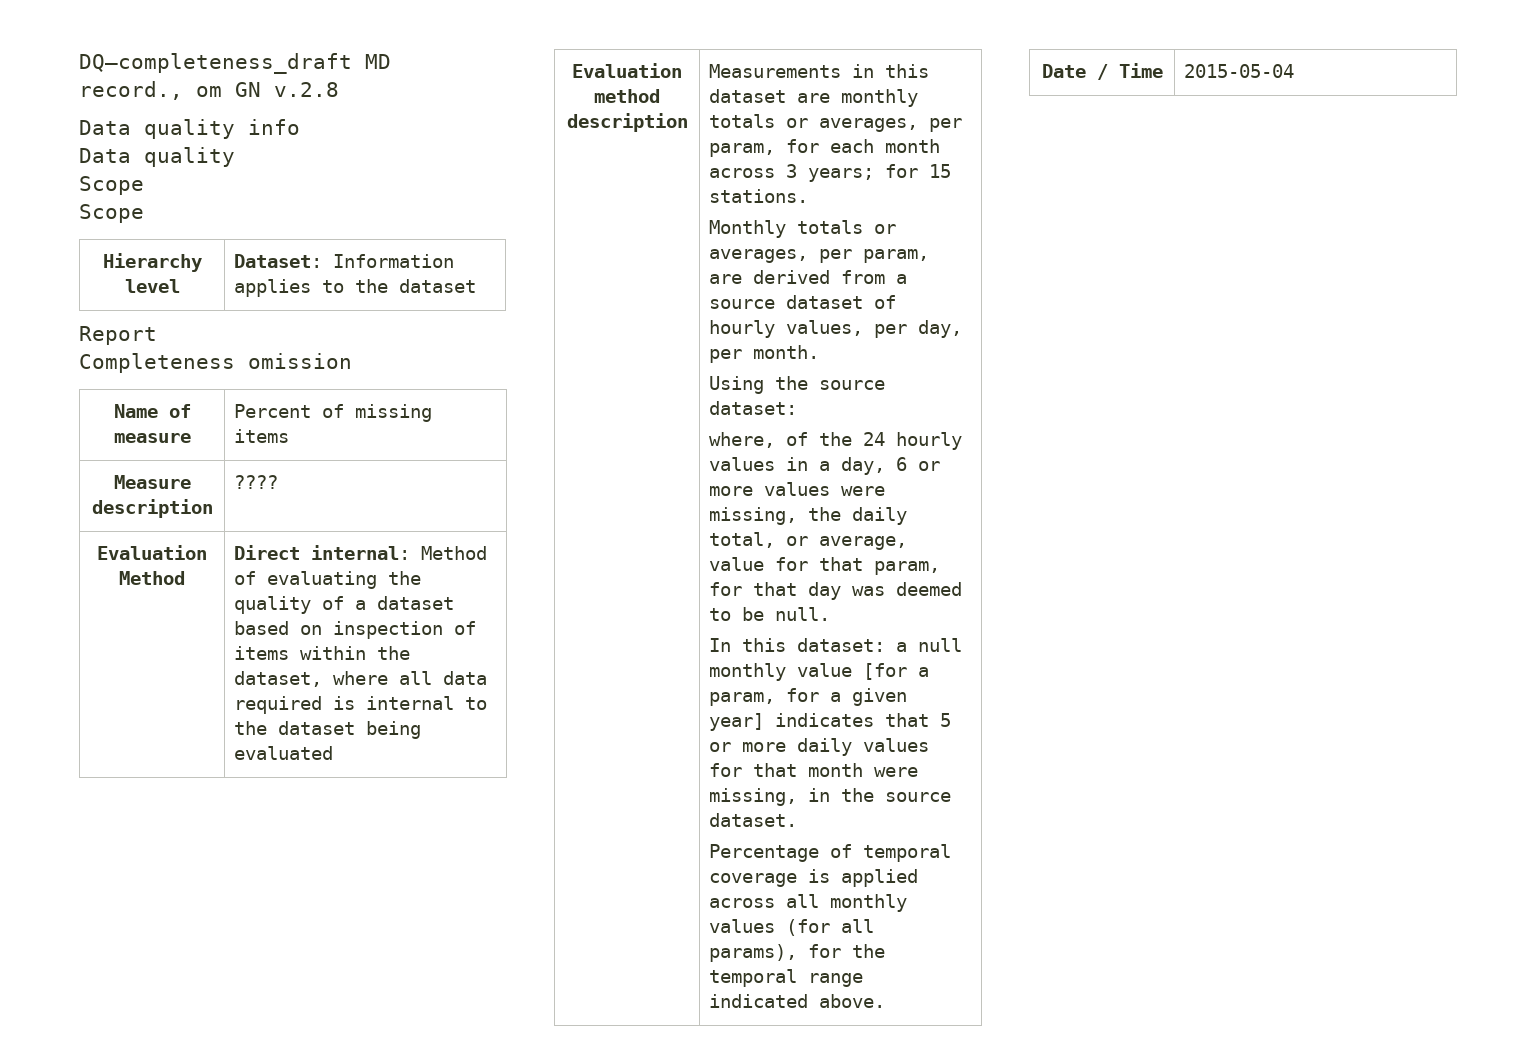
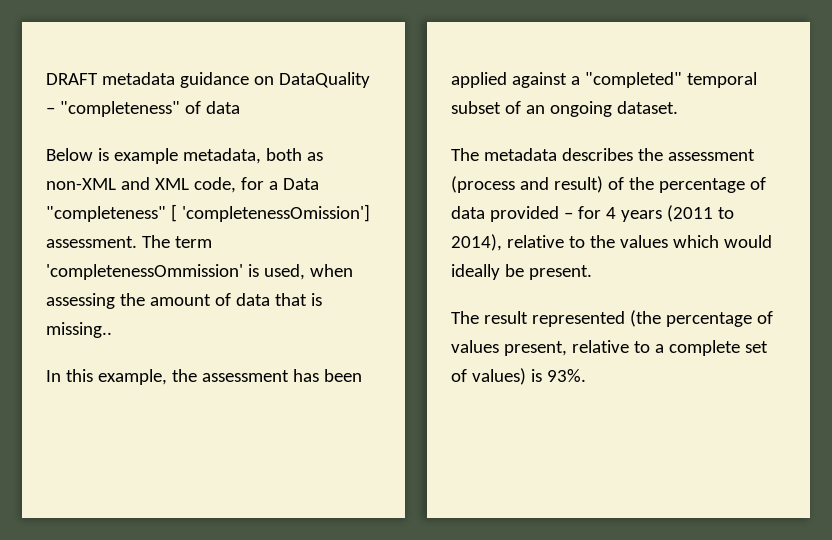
- DQ—completeness_draft MD record., om GN v.2.8
- Data quality info
- Data quality
- Scope
- Scope
- Hierarchy level | Dataset: Information applies to the dataset
- Report
- Completeness omission
- Name of measure | Percent of missing items
- Measure description | ????
- Evaluation Method | Direct internal: Method of evaluating the quality of a dataset based on inspection of items within the dataset, where all data required is internal to the dataset being evaluated
- Evaluation method description | Measurements in this dataset are monthly totals or averages, per param, for each month across 3 years; for 15 stations.
- Monthly totals or averages, per param, are derived from a source dataset of hourly values, per day, per month.
- Using the source dataset:
- where, of the 24 hourly values in a day, 6 or more values were missing, the daily total, or average, value for that param, for that day was deemed to be null.
- In this dataset: a null monthly value [for a param, for a given year] indicates that 5 or more daily values for that month were missing, in the source dataset.
- Percentage of temporal coverage is applied across all monthly values (for all params), for the temporal range indicated above.
- Date / Time | 2015-05-04
+ DRAFT metadata guidance on DataQuality – "completeness" of data
+ Below is example metadata, both as non-XML and XML code, for a Data "completeness" [ 'completenessOmission'] assessment. The term 'completenessOmmission' is used, when assessing the amount of data that is missing..
+ In this example, the assessment has been applied against a "completed" temporal subset of an ongoing dataset.
+ The metadata describes the assessment (process and result) of the percentage of data provided – for 4 years (2011 to 2014), relative to the values which would ideally be present.
+ The result represented (the percentage of values present, relative to a complete set of values) is 93%.

